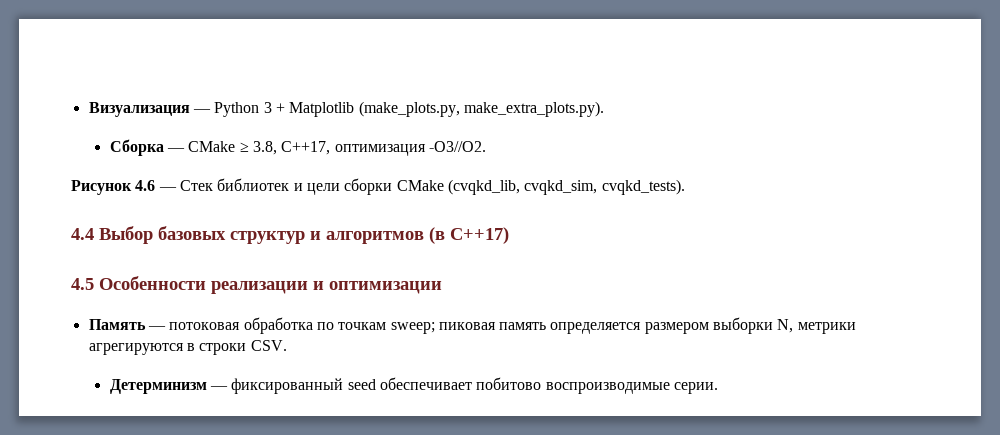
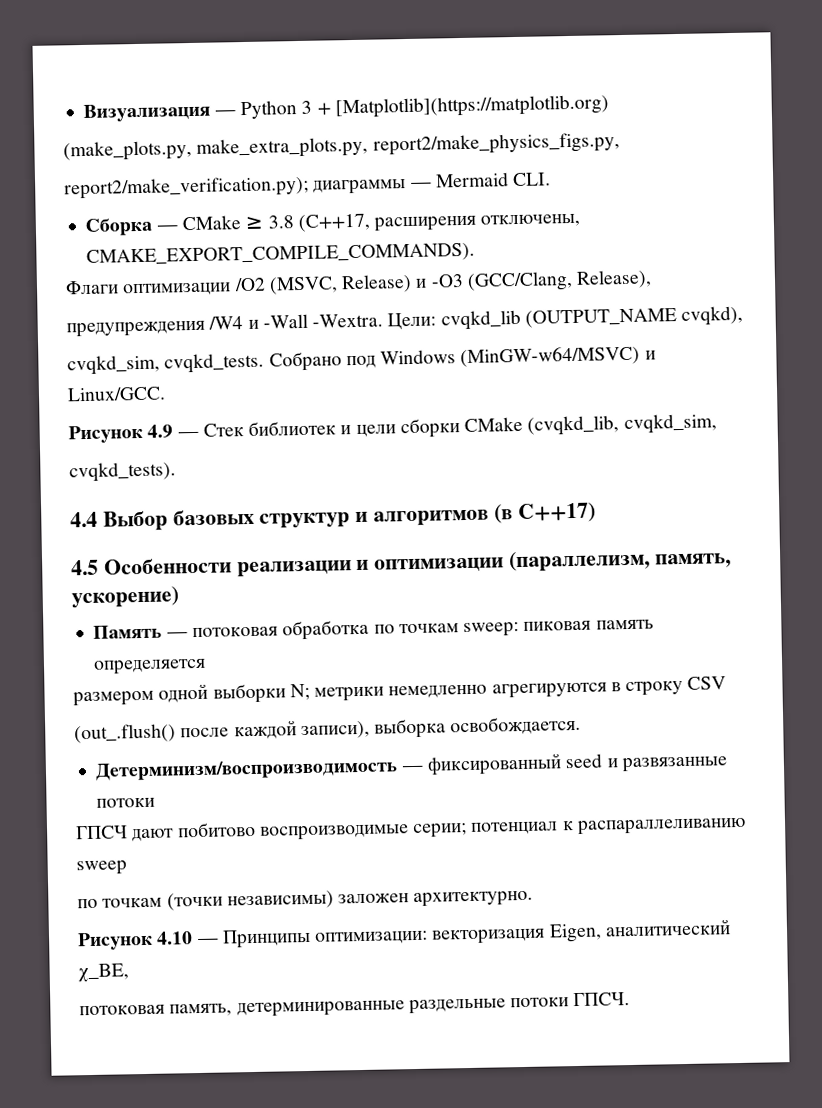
- Визуализация — Python 3 + Matplotlib (make_plots.py, make_extra_plots.py).
- Сборка — CMake ≥ 3.8, C++17, оптимизация -O3//O2.
- Рисунок 4.6 — Стек библиотек и цели сборки CMake (cvqkd_lib, cvqkd_sim, cvqkd_tests).
+ Визуализация — Python 3 + [Matplotlib](https://matplotlib.org)
+ (make_plots.py, make_extra_plots.py, report2/make_physics_figs.py,
+ report2/make_verification.py); диаграммы — Mermaid CLI.
+ Сборка — CMake ≥ 3.8 (C++17, расширения отключены, CMAKE_EXPORT_COMPILE_COMMANDS).
+ Флаги оптимизации /O2 (MSVC, Release) и -O3 (GCC/Clang, Release),
+ предупреждения /W4 и -Wall -Wextra. Цели: cvqkd_lib (OUTPUT_NAME cvqkd),
+ cvqkd_sim, cvqkd_tests. Собрано под Windows (MinGW-w64/MSVC) и Linux/GCC.
+ Рисунок 4.9 — Стек библиотек и цели сборки CMake (cvqkd_lib, cvqkd_sim,
+ cvqkd_tests).
- 4.5 Особенности реализации и оптимизации
+ 4.5 Особенности реализации и оптимизации (параллелизм, память, ускорение)
- Память — потоковая обработка по точкам sweep; пиковая память определяется размером выборки N, метрики агрегируются в строки CSV.
- Детерминизм — фиксированный seed обеспечивает побитово воспроизводимые серии.
+ Память — потоковая обработка по точкам sweep: пиковая память определяется
+ размером одной выборки N; метрики немедленно агрегируются в строку CSV
+ (out_.flush() после каждой записи), выборка освобождается.
+ Детерминизм/воспроизводимость — фиксированный seed и развязанные потоки
+ ГПСЧ дают побитово воспроизводимые серии; потенциал к распараллеливанию sweep
+ по точкам (точки независимы) заложен архитектурно.
+ Рисунок 4.10 — Принципы оптимизации: векторизация Eigen, аналитический χ_BE,
+ потоковая память, детерминированные раздельные потоки ГПСЧ.

